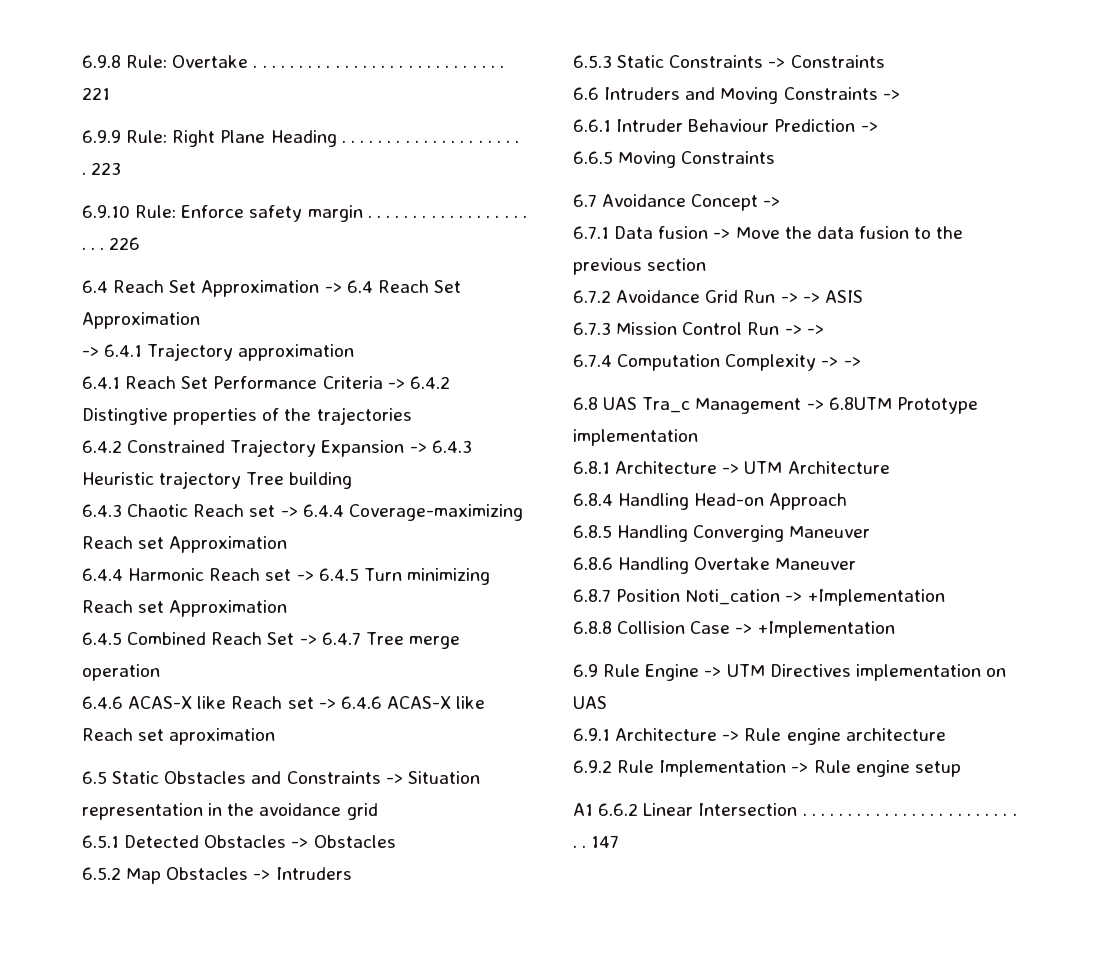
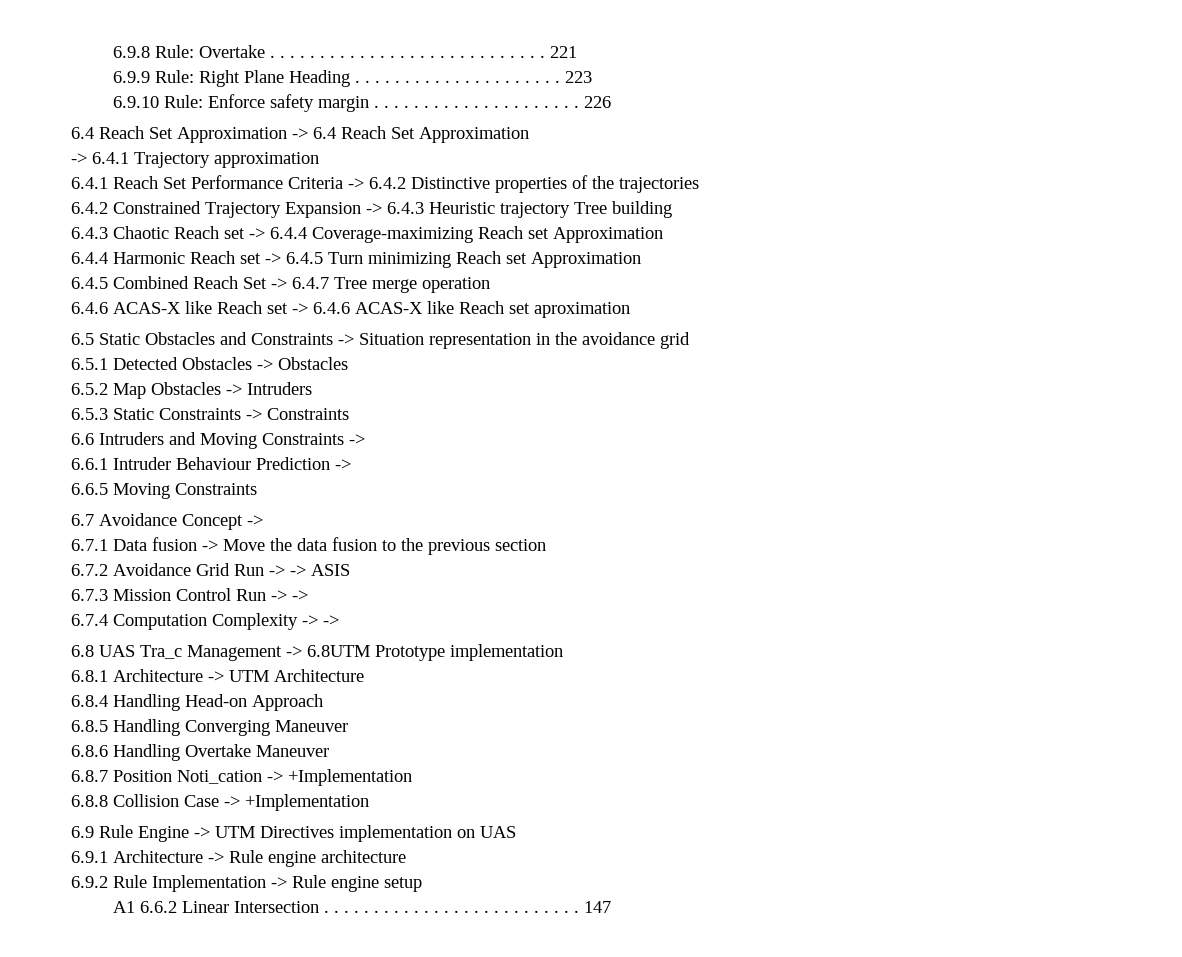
- 6.4.1 Reach Set Performance Criteria -> 6.4.2 Distingtive properties of the trajectories
+ 6.4.1 Reach Set Performance Criteria -> 6.4.2 Distinctive properties of the trajectories

